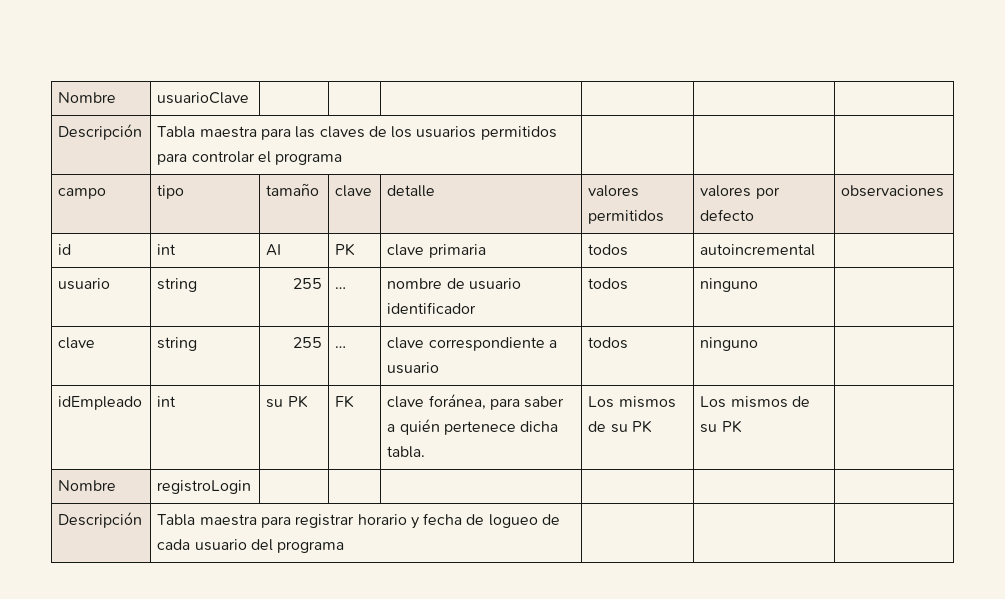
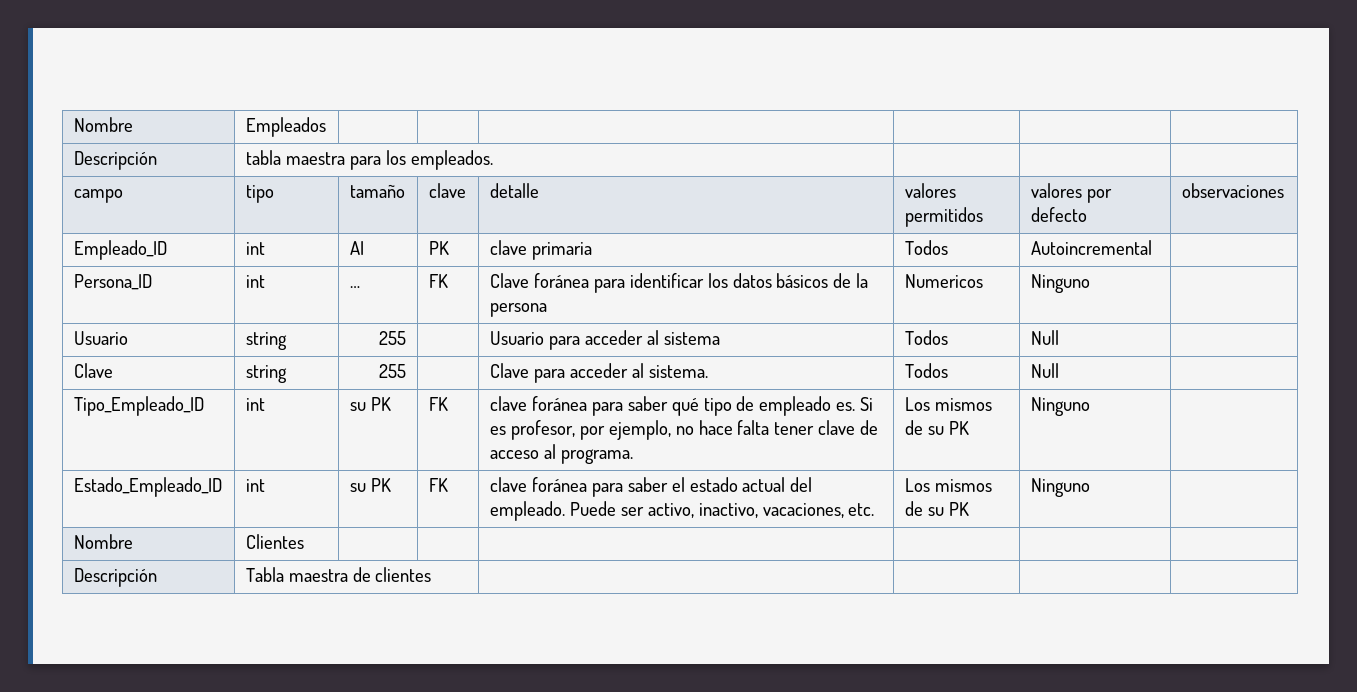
- Nombre | usuarioClave | | | | | |
- Descripción | Tabla maestra para las claves de los usuarios permitidos para controlar el programa | | |
+ Nombre | Empleados | | | | | |
+ Descripción | tabla maestra para los empleados. | | |
- id | int | AI | PK | clave primaria | todos | autoincremental |
- usuario | string | 255 | … | nombre de usuario identificador | todos | ninguno |
- clave | string | 255 | … | clave correspondiente a usuario | todos | ninguno |
- idEmpleado | int | su PK | FK | clave foránea, para saber a quién pertenece dicha tabla. | Los mismos de su PK | Los mismos de su PK |
- Nombre | registroLogin | | | | | |
- Descripción | Tabla maestra para registrar horario y fecha de logueo de cada usuario del programa | | |
+ Empleado_ID | int | AI | PK | clave primaria | Todos | Autoincremental |
+ Persona_ID | int | … | FK | Clave foránea para identificar los datos básicos de la persona | Numericos | Ninguno |
+ Usuario | string | 255 | | Usuario para acceder al sistema | Todos | Null |
+ Clave | string | 255 | | Clave para acceder al sistema. | Todos | Null |
+ Tipo_Empleado_ID | int | su PK | FK | clave foránea para saber qué tipo de empleado es. Si es profesor, por ejemplo, no hace falta tener clave de acceso al programa. | Los mismos de su PK | Ninguno |
+ Estado_Empleado_ID | int | su PK | FK | clave foránea para saber el estado actual del empleado. Puede ser activo, inactivo, vacaciones, etc. | Los mismos de su PK | Ninguno |
+ Nombre | Clientes | | | | | |
+ Descripción | Tabla maestra de clientes | | | |

